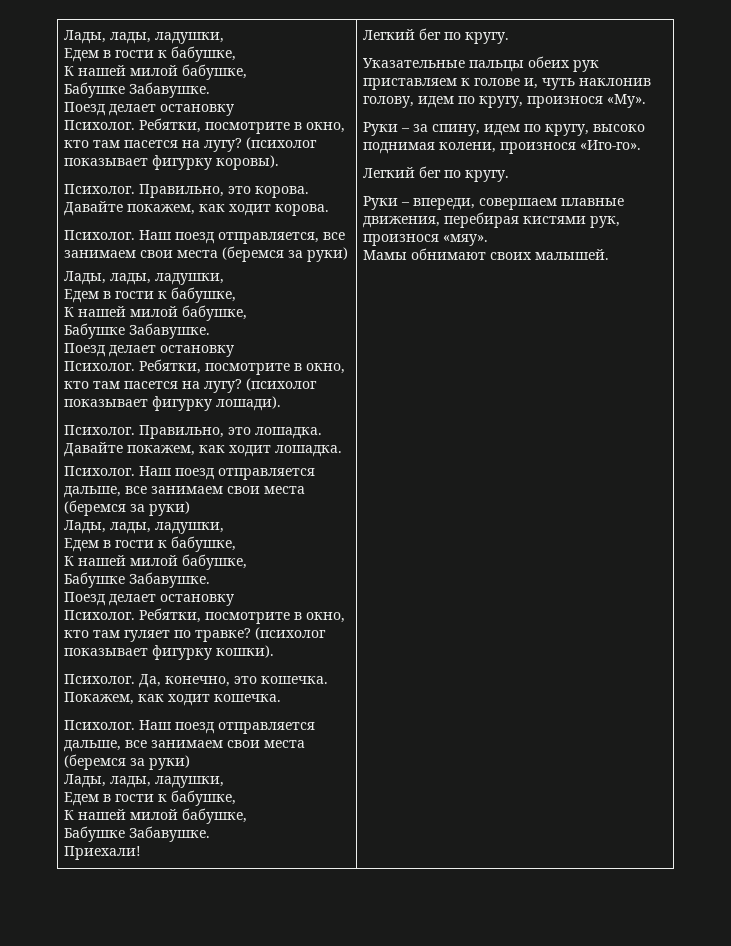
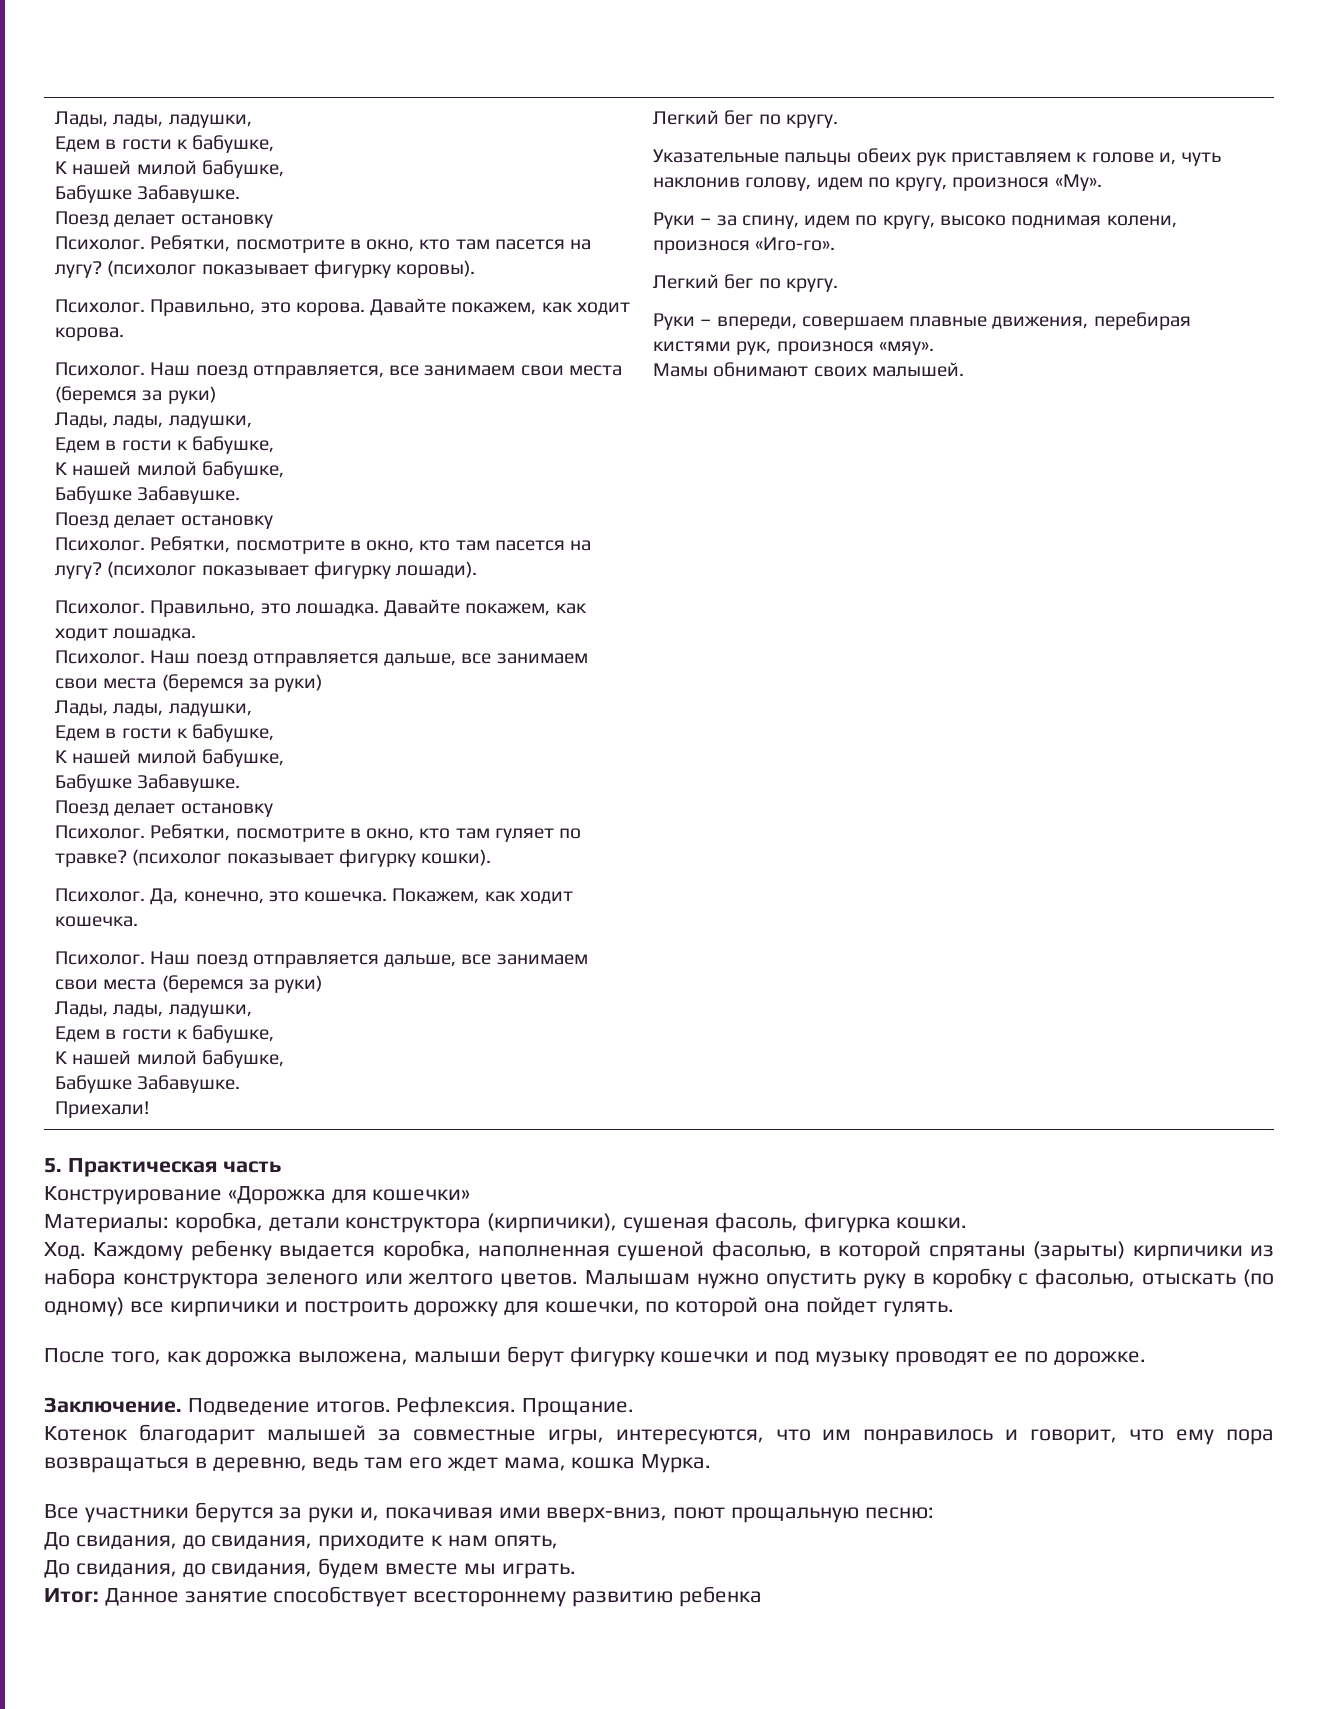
+ 5. Практическая часть
+ Конструирование «Дорожка для кошечки»
+ Материалы: коробка, детали конструктора (кирпичики), сушеная фасоль, фигурка кошки.
+ Ход. Каждому ребенку выдается коробка, наполненная сушеной фасолью, в которой спрятаны (зарыты) кирпичики из набора конструктора зеленого или желтого цветов. Малышам нужно опустить руку в коробку с фасолью, отыскать (по одному) все кирпичики и построить дорожку для кошечки, по которой она пойдет гулять.
+ После того, как дорожка выложена, малыши берут фигурку кошечки и под музыку проводят ее по дорожке.
+ Заключение. Подведение итогов. Рефлексия. Прощание.
+ Котенок благодарит малышей за совместные игры, интересуются, что им понравилось и говорит, что ему пора возвращаться в деревню, ведь там его ждет мама, кошка Мурка.
+ Все участники берутся за руки и, покачивая ими вверх-вниз, поют прощальную песню:
+ До свидания, до свидания, приходите к нам опять,
+ До свидания, до свидания, будем вместе мы играть.
+ Итог: Данное занятие способствует всестороннему развитию ребенка

